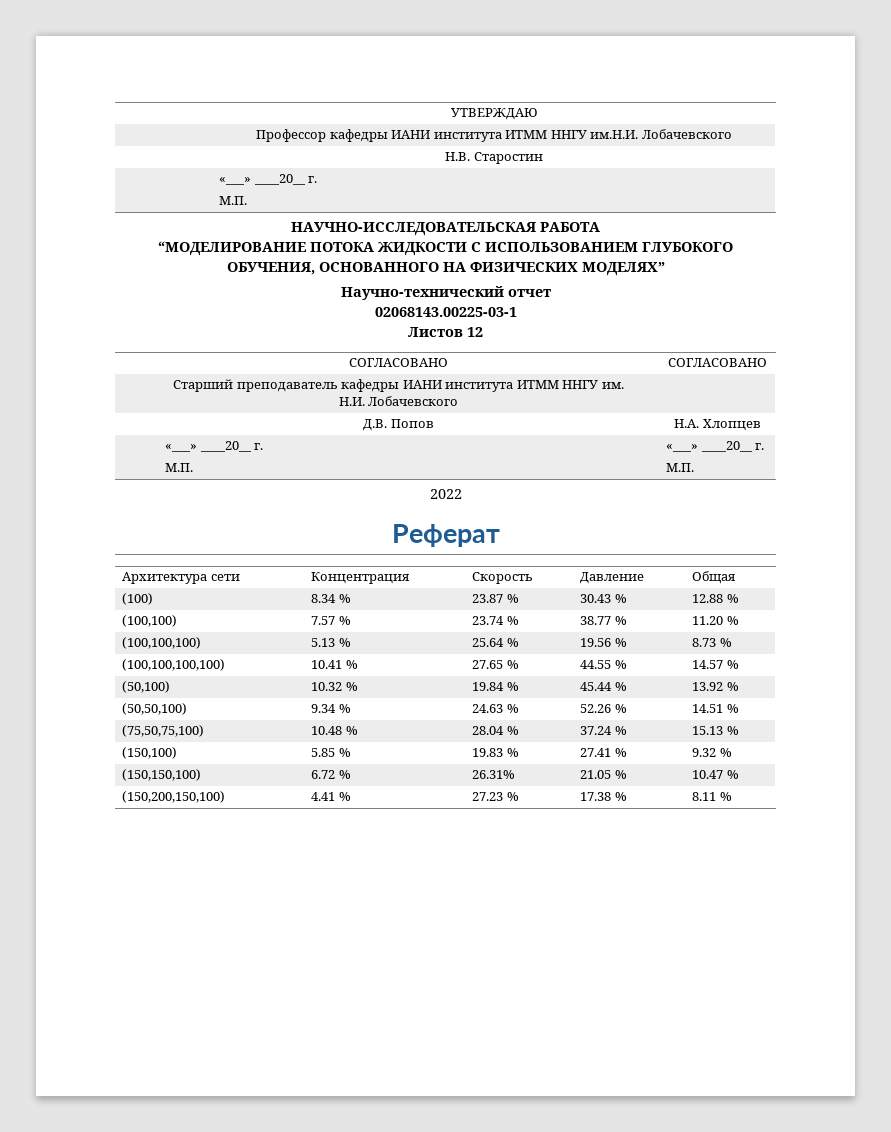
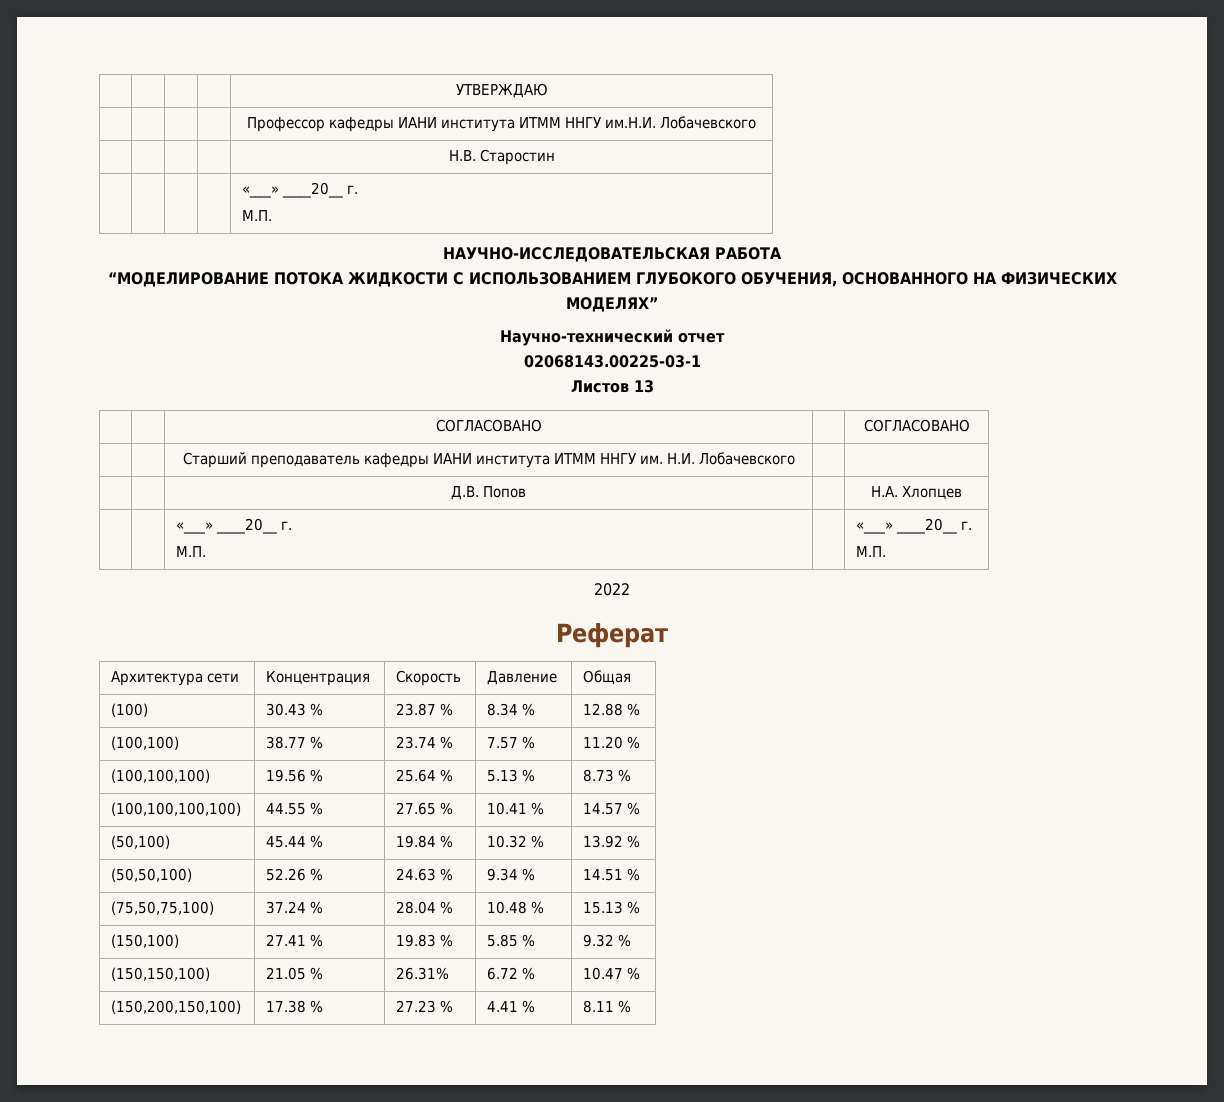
- Листов 12
+ Листов 13
- (100) | 8.34 % | 23.87 % | 30.43 % | 12.88 %
+ (100) | 30.43 % | 23.87 % | 8.34 % | 12.88 %
- (100,100) | 7.57 % | 23.74 % | 38.77 % | 11.20 %
+ (100,100) | 38.77 % | 23.74 % | 7.57 % | 11.20 %
- (100,100,100) | 5.13 % | 25.64 % | 19.56 % | 8.73 %
+ (100,100,100) | 19.56 % | 25.64 % | 5.13 % | 8.73 %
- (100,100,100,100) | 10.41 % | 27.65 % | 44.55 % | 14.57 %
+ (100,100,100,100) | 44.55 % | 27.65 % | 10.41 % | 14.57 %
- (50,100) | 10.32 % | 19.84 % | 45.44 % | 13.92 %
+ (50,100) | 45.44 % | 19.84 % | 10.32 % | 13.92 %
- (50,50,100) | 9.34 % | 24.63 % | 52.26 % | 14.51 %
+ (50,50,100) | 52.26 % | 24.63 % | 9.34 % | 14.51 %
- (75,50,75,100) | 10.48 % | 28.04 % | 37.24 % | 15.13 %
+ (75,50,75,100) | 37.24 % | 28.04 % | 10.48 % | 15.13 %
- (150,100) | 5.85 % | 19.83 % | 27.41 % | 9.32 %
+ (150,100) | 27.41 % | 19.83 % | 5.85 % | 9.32 %
- (150,150,100) | 6.72 % | 26.31% | 21.05 % | 10.47 %
+ (150,150,100) | 21.05 % | 26.31% | 6.72 % | 10.47 %
- (150,200,150,100) | 4.41 % | 27.23 % | 17.38 % | 8.11 %
+ (150,200,150,100) | 17.38 % | 27.23 % | 4.41 % | 8.11 %

